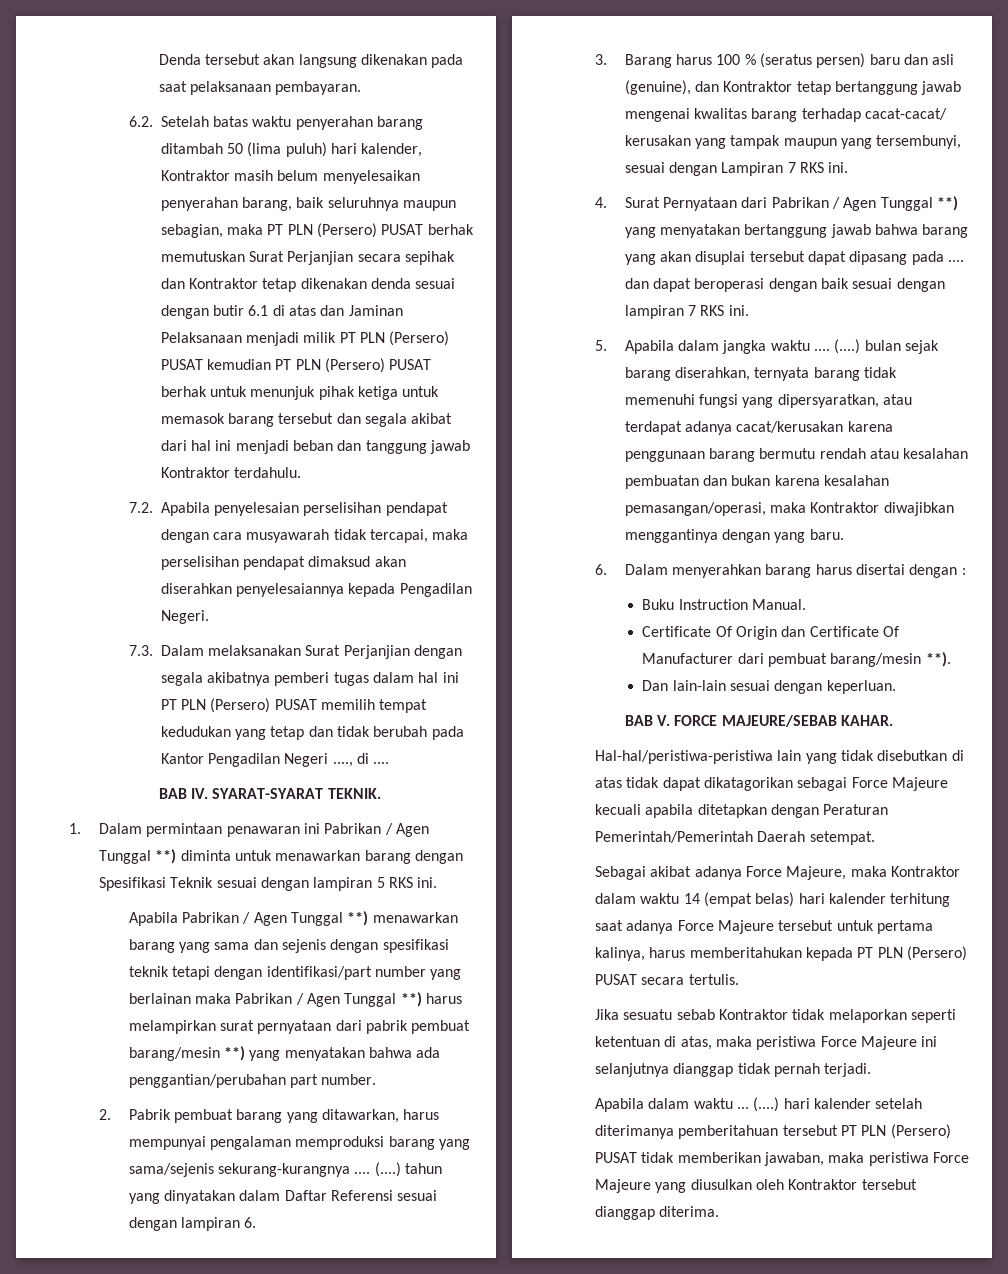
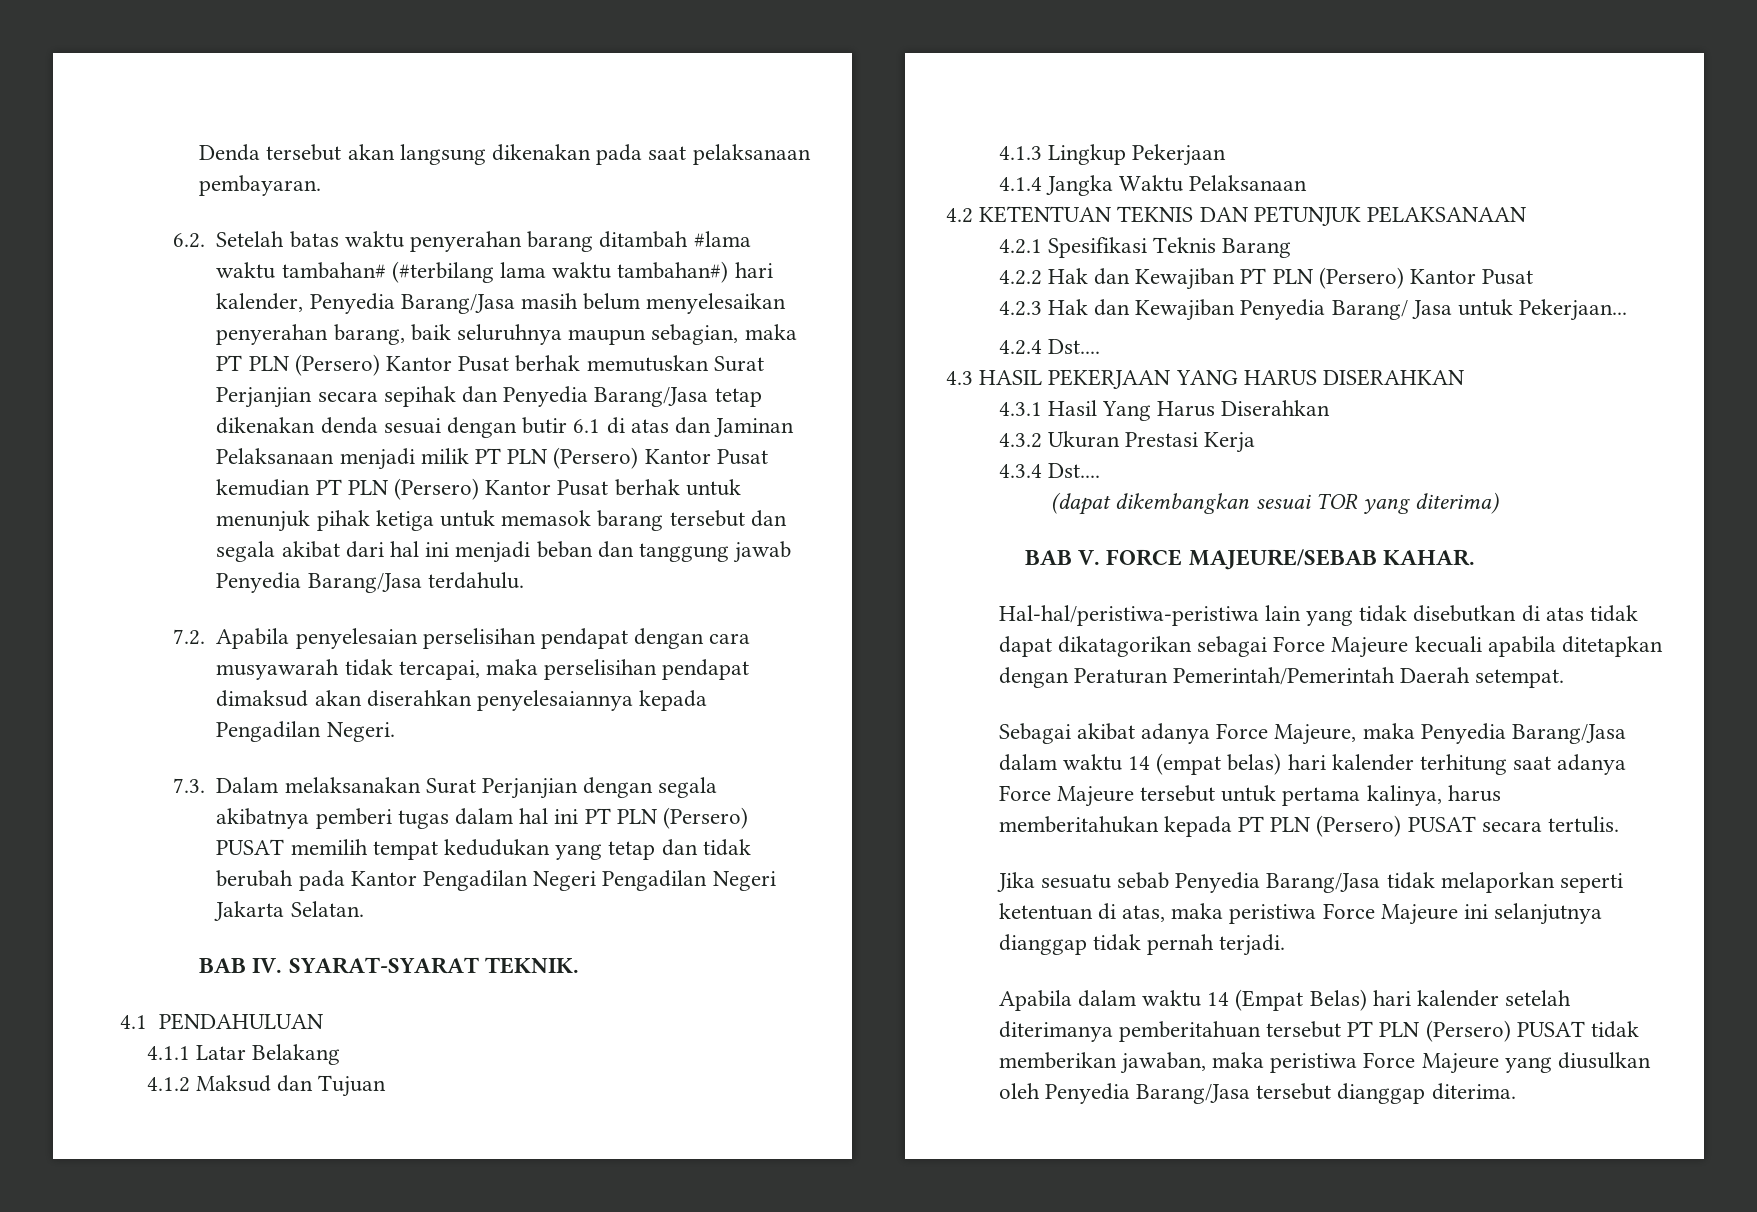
- 6.2. Setelah batas waktu penyerahan barang ditambah 50 (lima puluh) hari kalender, Kontraktor masih belum menyelesaikan penyerahan barang, baik seluruhnya maupun sebagian, maka PT PLN (Persero) PUSAT berhak memutuskan Surat Perjanjian secara sepihak dan Kontraktor tetap dikenakan denda sesuai dengan butir 6.1 di atas dan Jaminan Pelaksanaan menjadi milik PT PLN (Persero) PUSAT kemudian PT PLN (Persero) PUSAT berhak untuk menunjuk pihak ketiga untuk memasok barang tersebut dan segala akibat dari hal ini menjadi beban dan tanggung jawab Kontraktor terdahulu.
+ 6.2. Setelah batas waktu penyerahan barang ditambah #lama waktu tambahan# (#terbilang lama waktu tambahan#) hari kalender, Penyedia Barang/Jasa masih belum menyelesaikan penyerahan barang, baik seluruhnya maupun sebagian, maka PT PLN (Persero) Kantor Pusat berhak memutuskan Surat Perjanjian secara sepihak dan Penyedia Barang/Jasa tetap dikenakan denda sesuai dengan butir 6.1 di atas dan Jaminan Pelaksanaan menjadi milik PT PLN (Persero) Kantor Pusat kemudian PT PLN (Persero) Kantor Pusat berhak untuk menunjuk pihak ketiga untuk memasok barang tersebut dan segala akibat dari hal ini menjadi beban dan tanggung jawab Penyedia Barang/Jasa terdahulu.
- 7.3. Dalam melaksanakan Surat Perjanjian dengan segala akibatnya pemberi tugas dalam hal ini PT PLN (Persero) PUSAT memilih tempat kedudukan yang tetap dan tidak berubah pada Kantor Pengadilan Negeri ...., di ....
+ 7.3. Dalam melaksanakan Surat Perjanjian dengan segala akibatnya pemberi tugas dalam hal ini PT PLN (Persero) PUSAT memilih tempat kedudukan yang tetap dan tidak berubah pada Kantor Pengadilan Negeri Pengadilan Negeri Jakarta Selatan.
- 1. Dalam permintaan penawaran ini Pabrikan / Agen Tunggal **) diminta untuk menawarkan barang dengan Spesifikasi Teknik sesuai dengan lampiran 5 RKS ini.
- Apabila Pabrikan / Agen Tunggal **) menawarkan barang yang sama dan sejenis dengan spesifikasi teknik tetapi dengan identifikasi/part number yang berlainan maka Pabrikan / Agen Tunggal **) harus melampirkan surat pernyataan dari pabrik pembuat barang/mesin **) yang menyatakan bahwa ada penggantian/perubahan part number.
- 2. Pabrik pembuat barang yang ditawarkan, harus mempunyai pengalaman memproduksi barang yang sama/sejenis sekurang-kurangnya .... (....) tahun yang dinyatakan dalam Daftar Referensi sesuai dengan lampiran 6.
- 3. Barang harus 100 % (seratus persen) baru dan asli (genuine), dan Kontraktor tetap bertanggung jawab mengenai kwalitas barang terhadap cacat-cacat/ kerusakan yang tampak maupun yang tersembunyi, sesuai dengan Lampiran 7 RKS ini.
- 4. Surat Pernyataan dari Pabrikan / Agen Tunggal **) yang menyatakan bertanggung jawab bahwa barang yang akan disuplai tersebut dapat dipasang pada .... dan dapat beroperasi dengan baik sesuai dengan lampiran 7 RKS ini.
- 5. Apabila dalam jangka waktu .... (....) bulan sejak barang diserahkan, ternyata barang tidak memenuhi fungsi yang dipersyaratkan, atau terdapat adanya cacat/kerusakan karena penggunaan barang bermutu rendah atau kesalahan pembuatan dan bukan karena kesalahan pemasangan/operasi, maka Kontraktor diwajibkan menggantinya dengan yang baru.
- 6. Dalam menyerahkan barang harus disertai dengan :
- Buku Instruction Manual.
- Certificate Of Origin dan Certificate Of Manufacturer dari pembuat barang/mesin **).
- Dan lain-lain sesuai dengan keperluan.
+ 4.1 PENDAHULUAN
+ 4.1.1 Latar Belakang
+ 4.1.2 Maksud dan Tujuan
+ 4.1.3 Lingkup Pekerjaan
+ 4.1.4 Jangka Waktu Pelaksanaan
+ 4.2 KETENTUAN TEKNIS DAN PETUNJUK PELAKSANAAN
+ 4.2.1 Spesifikasi Teknis Barang
+ 4.2.2 Hak dan Kewajiban PT PLN (Persero) Kantor Pusat
+ 4.2.3 Hak dan Kewajiban Penyedia Barang/ Jasa untuk Pekerjaan...
+ 4.2.4 Dst....
+ 4.3 HASIL PEKERJAAN YANG HARUS DISERAHKAN
+ 4.3.1 Hasil Yang Harus Diserahkan
+ 4.3.2 Ukuran Prestasi Kerja
+ 4.3.4 Dst....
+ (dapat dikembangkan sesuai TOR yang diterima)
- Sebagai akibat adanya Force Majeure, maka Kontraktor dalam waktu 14 (empat belas) hari kalender terhitung saat adanya Force Majeure tersebut untuk pertama kalinya, harus memberitahukan kepada PT PLN (Persero) PUSAT secara tertulis.
+ Sebagai akibat adanya Force Majeure, maka Penyedia Barang/Jasa dalam waktu 14 (empat belas) hari kalender terhitung saat adanya Force Majeure tersebut untuk pertama kalinya, harus memberitahukan kepada PT PLN (Persero) PUSAT secara tertulis.
- Jika sesuatu sebab Kontraktor tidak melaporkan seperti ketentuan di atas, maka peristiwa Force Majeure ini selanjutnya dianggap tidak pernah terjadi.
+ Jika sesuatu sebab Penyedia Barang/Jasa tidak melaporkan seperti ketentuan di atas, maka peristiwa Force Majeure ini selanjutnya dianggap tidak pernah terjadi.
- Apabila dalam waktu ... (....) hari kalender setelah diterimanya pemberitahuan tersebut PT PLN (Persero) PUSAT tidak memberikan jawaban, maka peristiwa Force Majeure yang diusulkan oleh Kontraktor tersebut dianggap diterima.
+ Apabila dalam waktu 14 (Empat Belas) hari kalender setelah diterimanya pemberitahuan tersebut PT PLN (Persero) PUSAT tidak memberikan jawaban, maka peristiwa Force Majeure yang diusulkan oleh Penyedia Barang/Jasa tersebut dianggap diterima.

